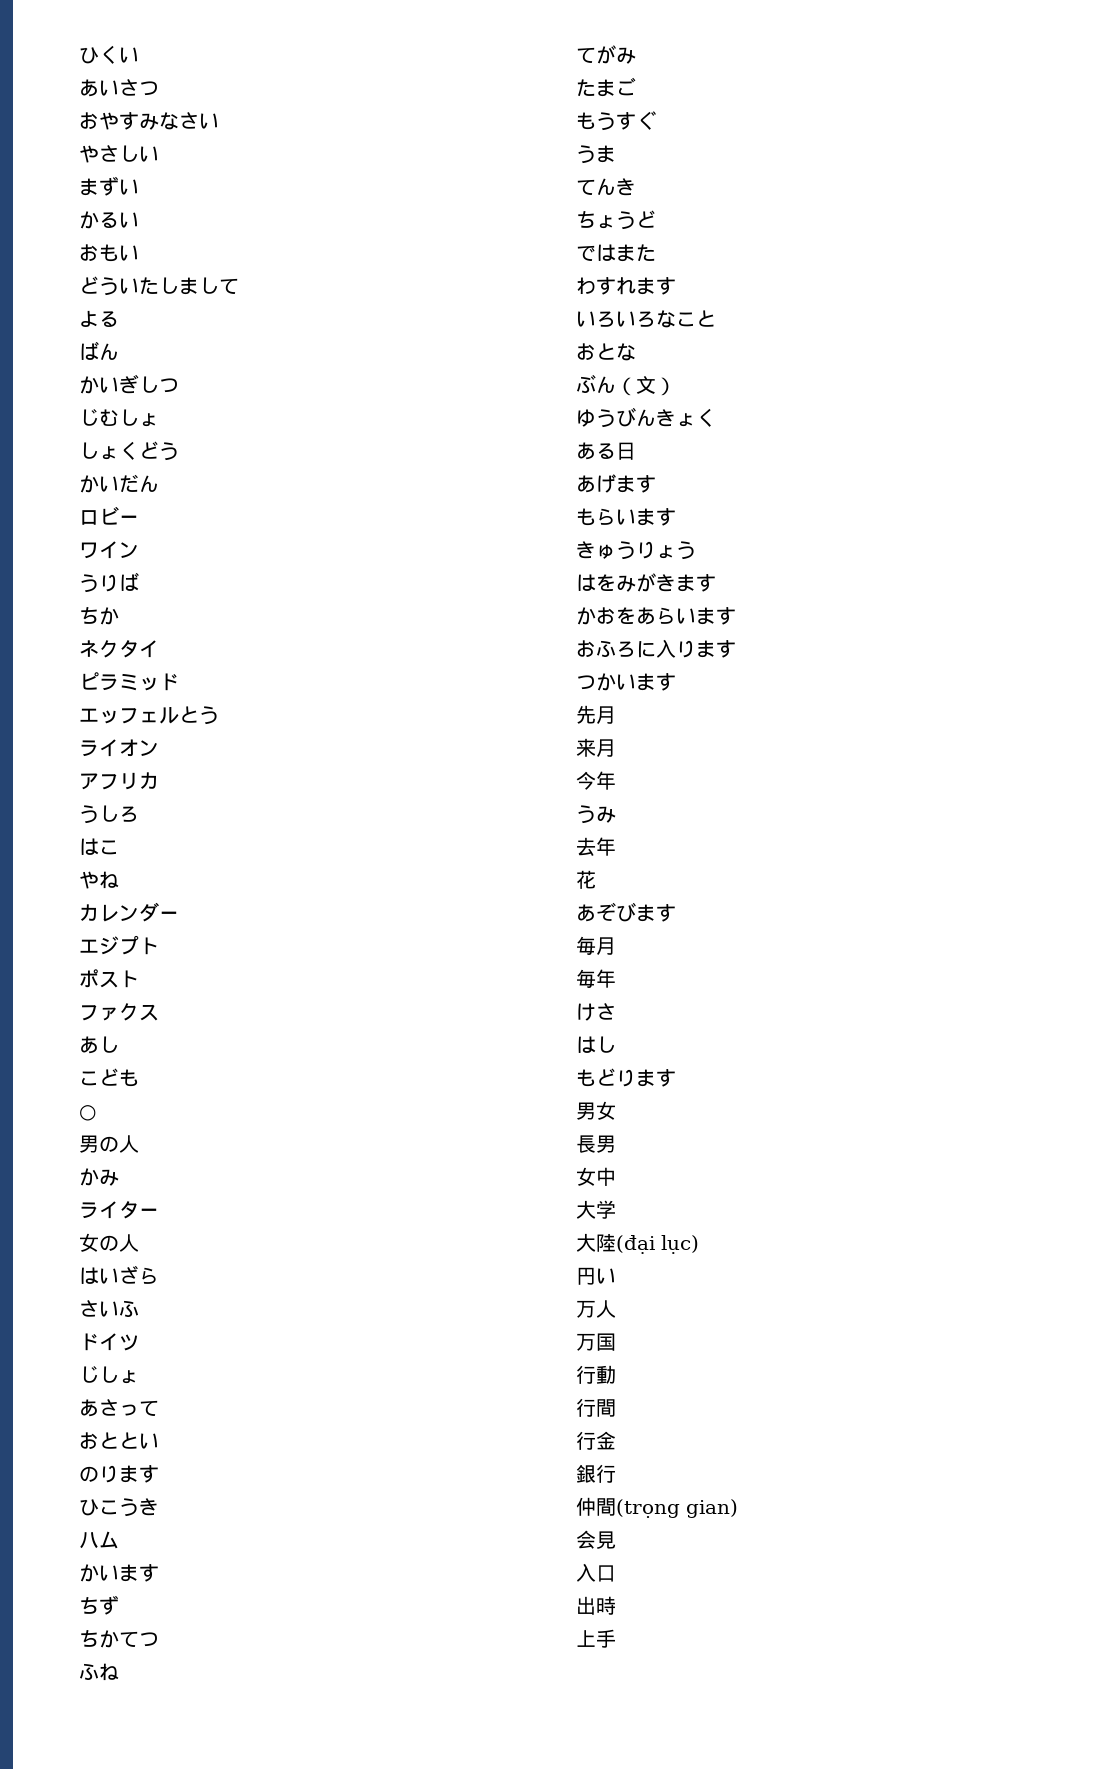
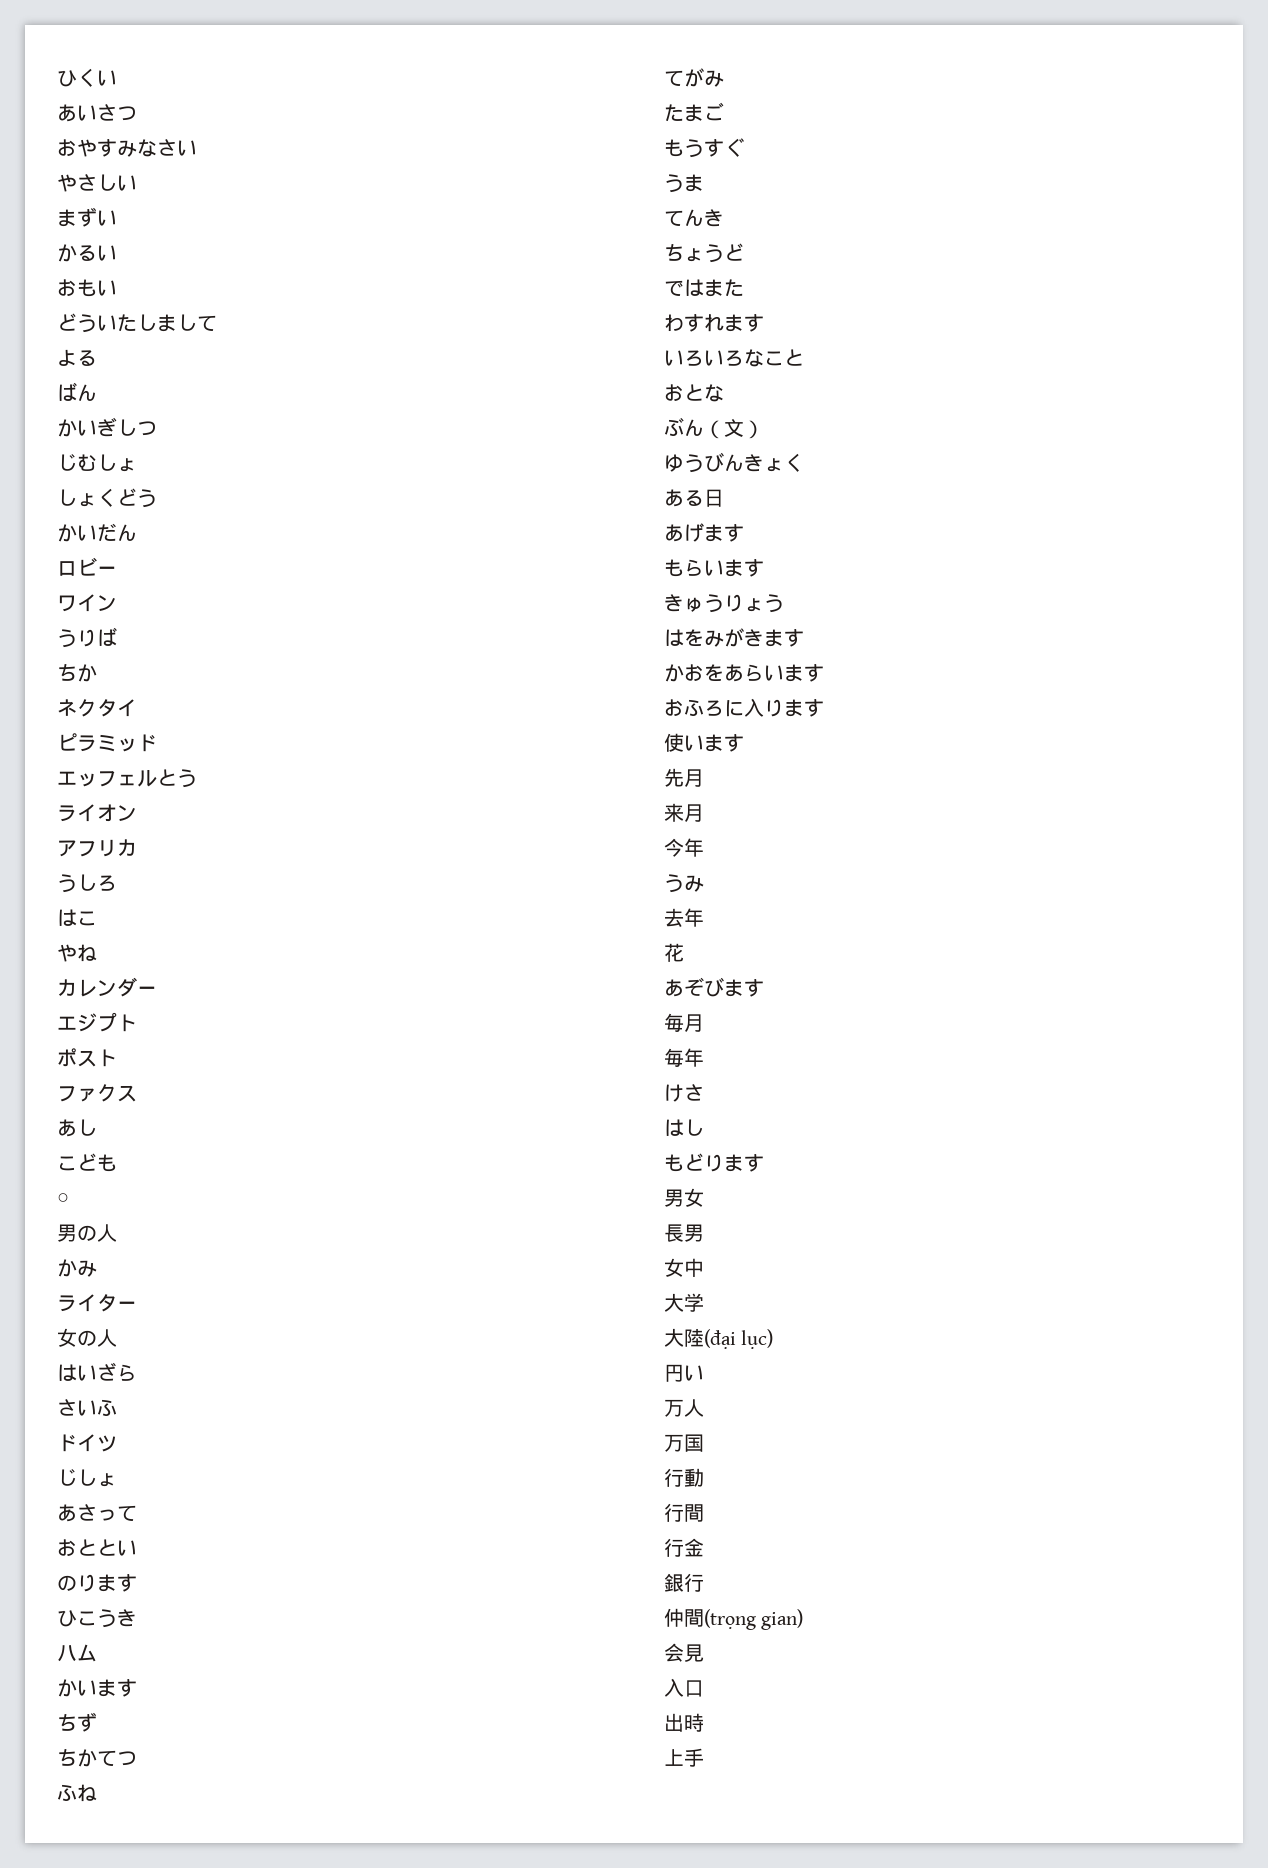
- つかいます
+ 使います

